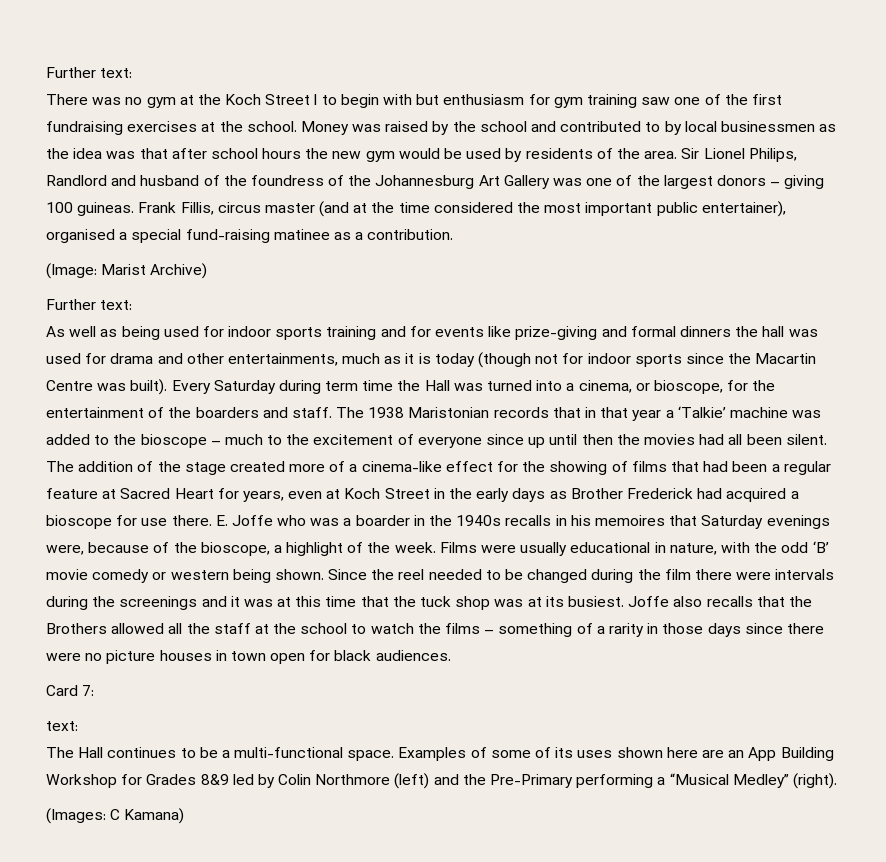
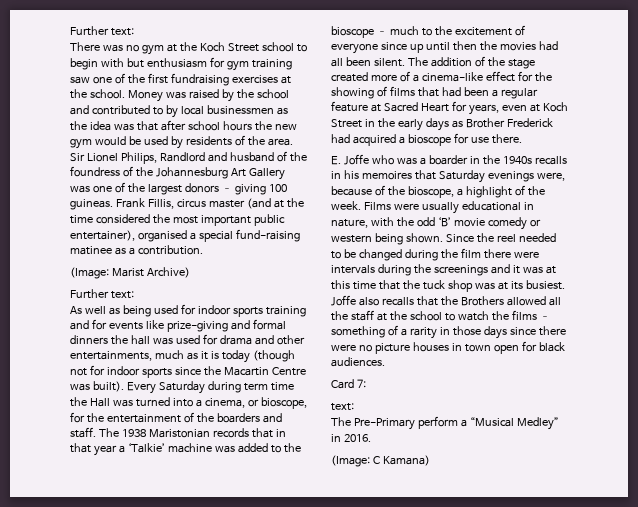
- There was no gym at the Koch Street l to begin with but enthusiasm for gym training saw one of the first fundraising exercises at the school.
+ There was no gym at the Koch Street school to begin with but enthusiasm for gym training saw one of the first fundraising exercises at the school.
- The addition of the stage created more of a cinema-like effect for the showing of films that had been a regular feature at Sacred Heart for years, even at Koch Street in the early days as Brother Frederick had acquired a bioscope for use there. E. Joffe who was a boarder in the 1940s recalls in his memoires that Saturday evenings were, because of the bioscope, a highlight of the week.
+ The addition of the stage created more of a cinema-like effect for the showing of films that had been a regular feature at Sacred Heart for years, even at Koch Street in the early days as Brother Frederick had acquired a bioscope for use there.
+ E. Joffe who was a boarder in the 1940s recalls in his memoires that Saturday evenings were, because of the bioscope, a highlight of the week.
- The Hall continues to be a multi-functional space. Examples of some of its uses shown here are an App Building Workshop for Grades 8&9 led by Colin Northmore (left) and the Pre-Primary performing a “Musical Medley” (right).
- (Images: C Kamana)
+ The Pre-Primary perform a “Musical Medley” in 2016.
+ (Image: C Kamana)

